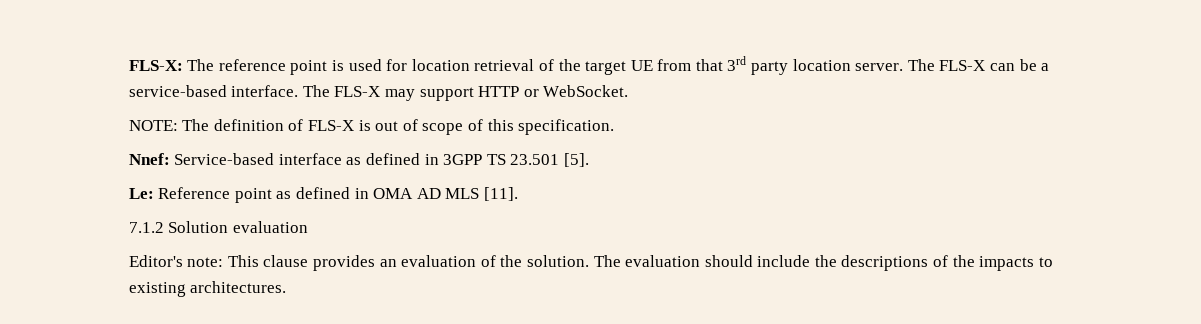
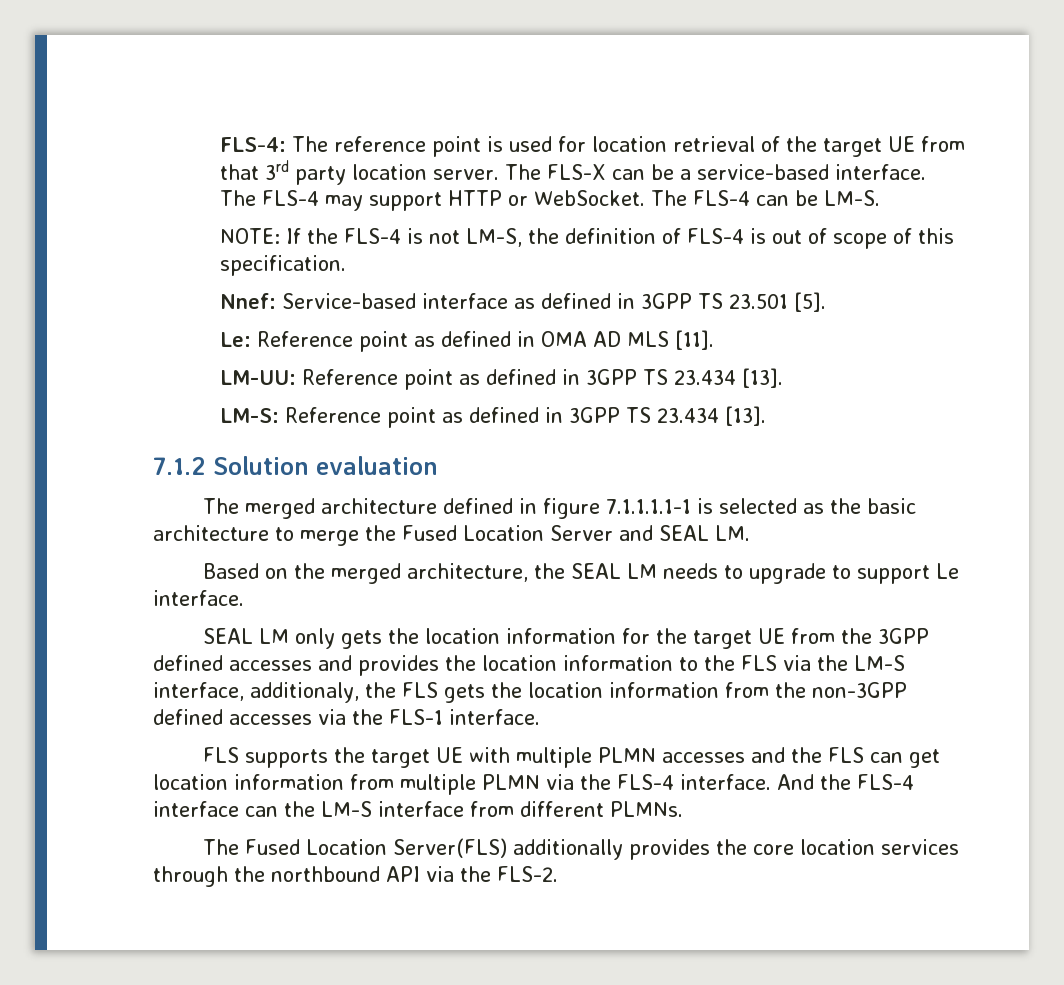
- FLS-X: The reference point is used for location retrieval of the target UE from that 3rd party location server.
+ FLS-4: The reference point is used for location retrieval of the target UE from that 3rd party location server.
- The FLS-X may support HTTP or WebSocket.
- NOTE: The definition of FLS-X is out of scope of this specification.
+ The FLS-4 may support HTTP or WebSocket. The FLS-4 can be LM-S.
+ NOTE: If the FLS-4 is not LM-S, the definition of FLS-4 is out of scope of this specification.
+ LM-UU: Reference point as defined in 3GPP TS 23.434 [13].
+ LM-S: Reference point as defined in 3GPP TS 23.434 [13].
  7.1.2 Solution evaluation
- Editor's note: This clause provides an evaluation of the solution. The evaluation should include the descriptions of the impacts to existing architectures.
+ The merged architecture defined in figure 7.1.1.1.1-1 is selected as the basic architecture to merge the Fused Location Server and SEAL LM.
+ Based on the merged architecture, the SEAL LM needs to upgrade to support Le interface.
+ SEAL LM only gets the location information for the target UE from the 3GPP defined accesses and provides the location information to the FLS via the LM-S interface, additionaly, the FLS gets the location information from the non-3GPP defined accesses via the FLS-1 interface.
+ FLS supports the target UE with multiple PLMN accesses and the FLS can get location information from multiple PLMN via the FLS-4 interface. And the FLS-4 interface can the LM-S interface from different PLMNs.
+ The Fused Location Server(FLS) additionally provides the core location services through the northbound API via the FLS-2.

